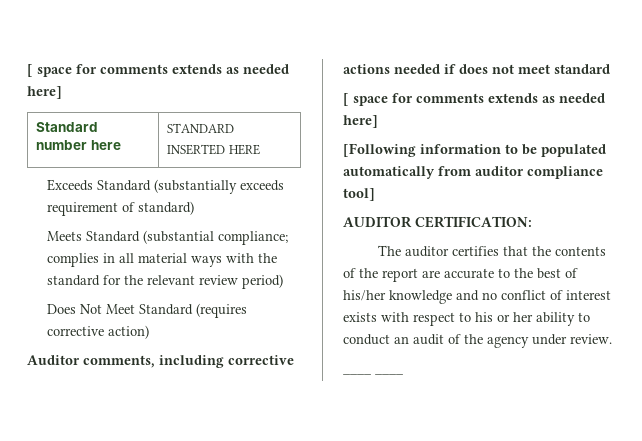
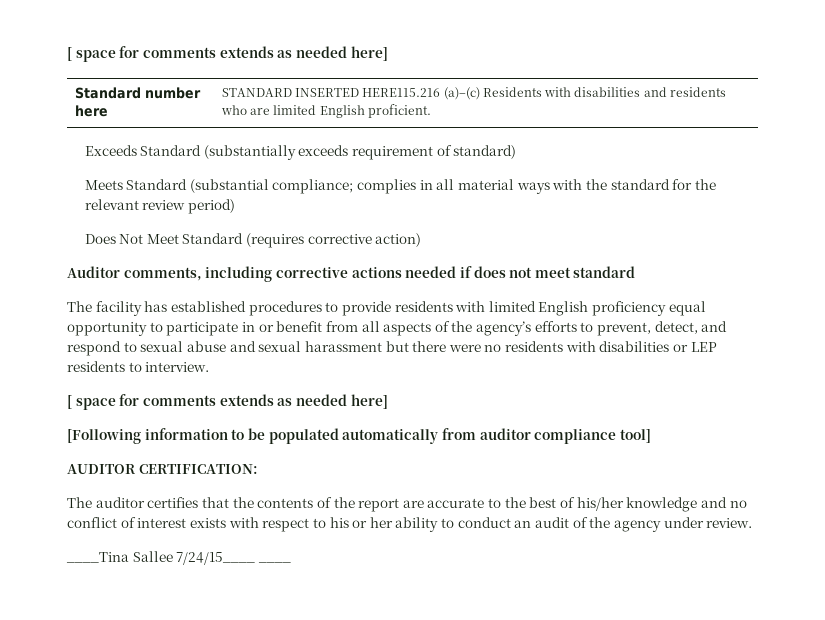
- Standard number here | STANDARD INSERTED HERE
+ Standard number here | STANDARD INSERTED HERE115.216 (a)–(c) Residents with disabilities and residents who are limited English proficient.
+ The facility has established procedures to provide residents with limited English proficiency equal opportunity to participate in or benefit from all aspects of the agency’s efforts to prevent, detect, and respond to sexual abuse and sexual harassment but there were no residents with disabilities or LEP residents to interview.
- ____ ____
+ ____Tina Sallee 7/24/15____ ____

